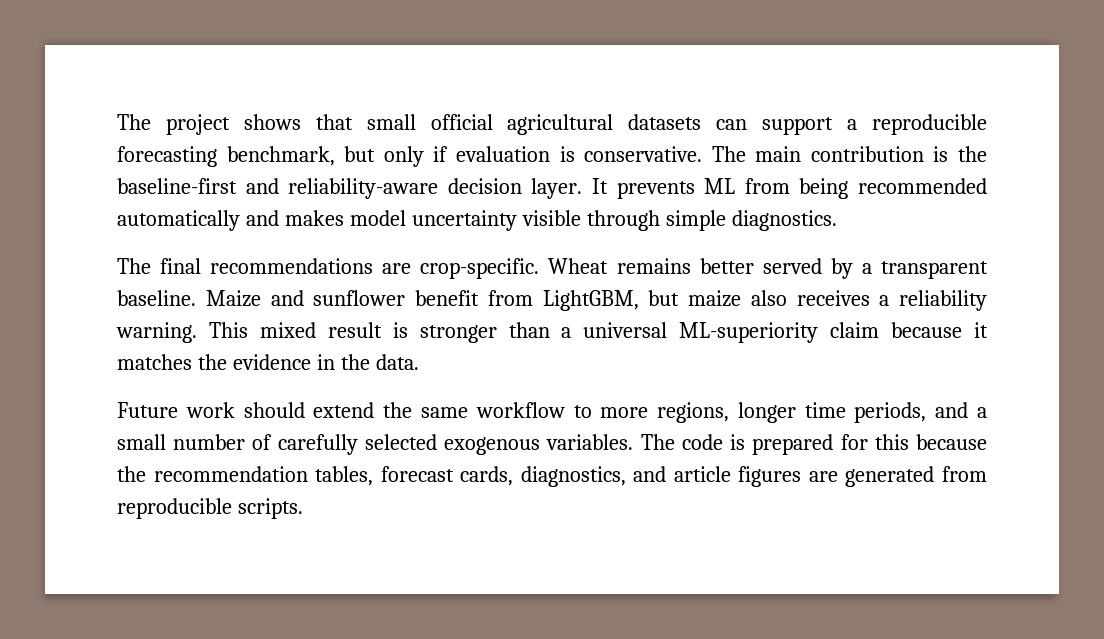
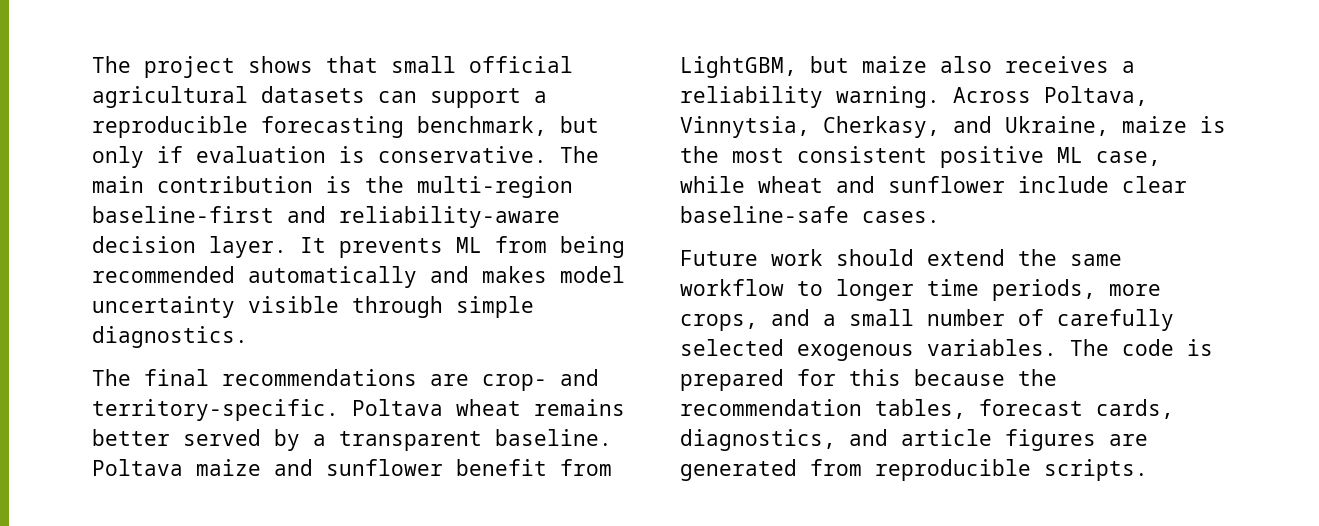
- The main contribution is the baseline-first and reliability-aware decision layer.
+ The main contribution is the multi-region baseline-first and reliability-aware decision layer.
- The final recommendations are crop-specific. Wheat remains better served by a transparent baseline.
+ The final recommendations are crop- and territory-specific. Poltava wheat remains better served by a transparent baseline.
- Maize and sunflower benefit from LightGBM, but maize also receives a reliability warning.
+ Poltava maize and sunflower benefit from LightGBM, but maize also receives a reliability warning.
- This mixed result is stronger than a universal ML-superiority claim because it matches the evidence in the data.
+ Across Poltava, Vinnytsia, Cherkasy, and Ukraine, maize is the most consistent positive ML case, while wheat and sunflower include clear baseline-safe cases.
- Future work should extend the same workflow to more regions, longer time periods, and a small number of carefully selected exogenous variables.
+ Future work should extend the same workflow to longer time periods, more crops, and a small number of carefully selected exogenous variables.

